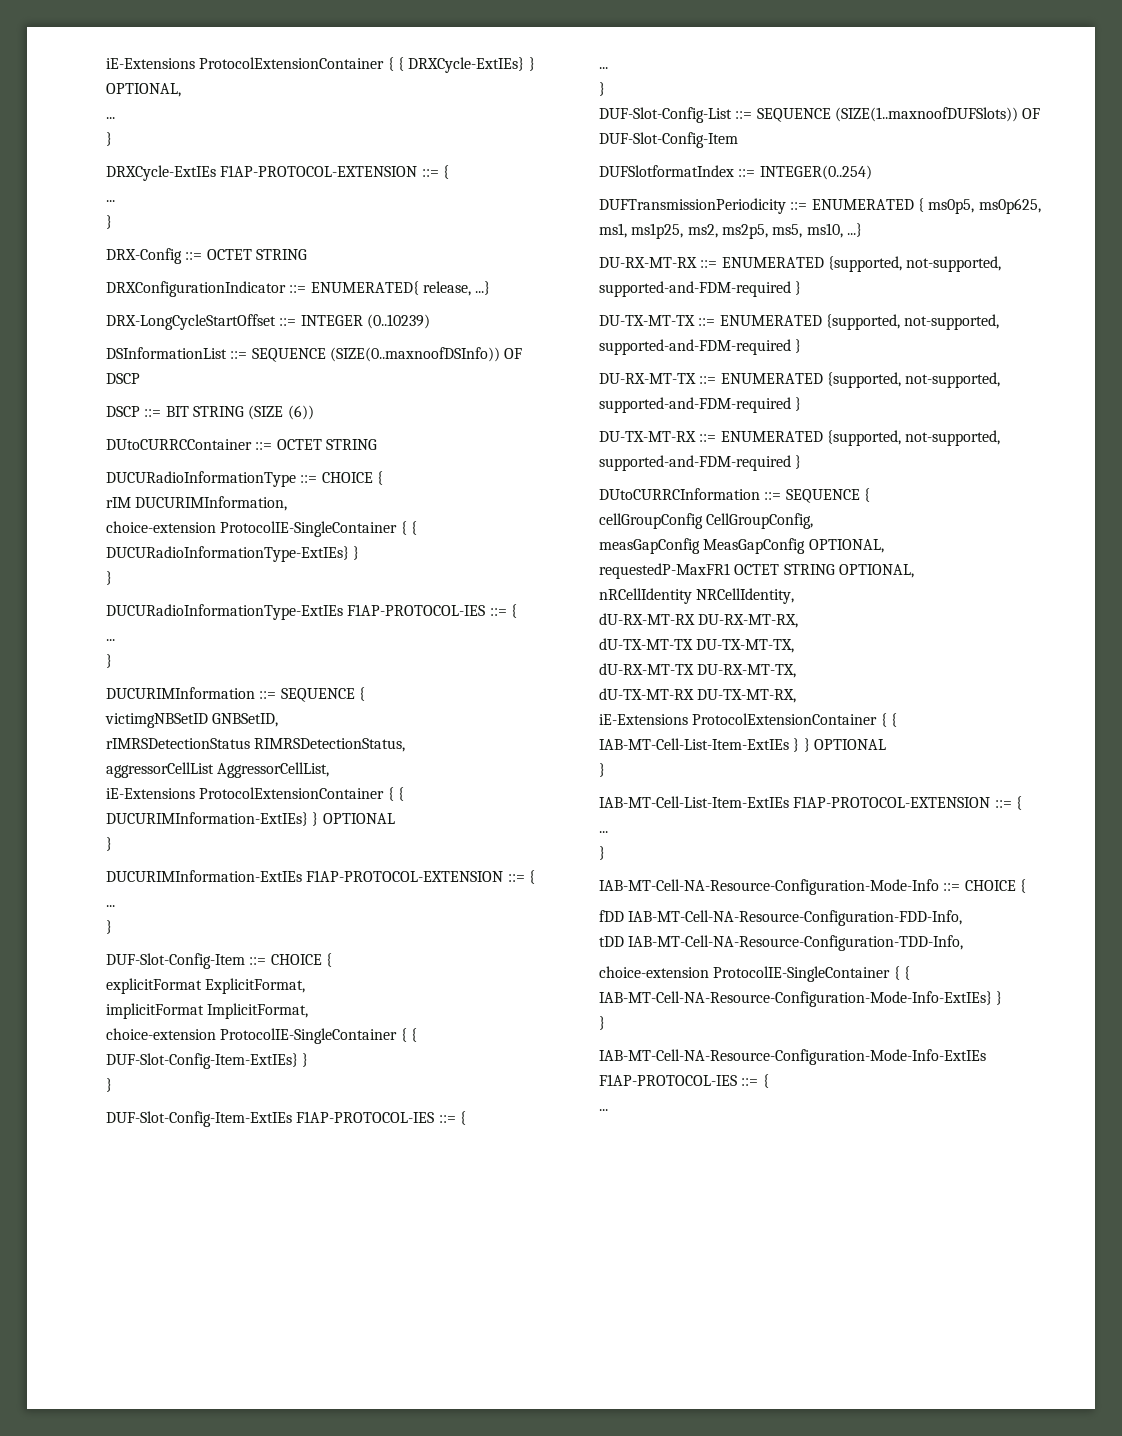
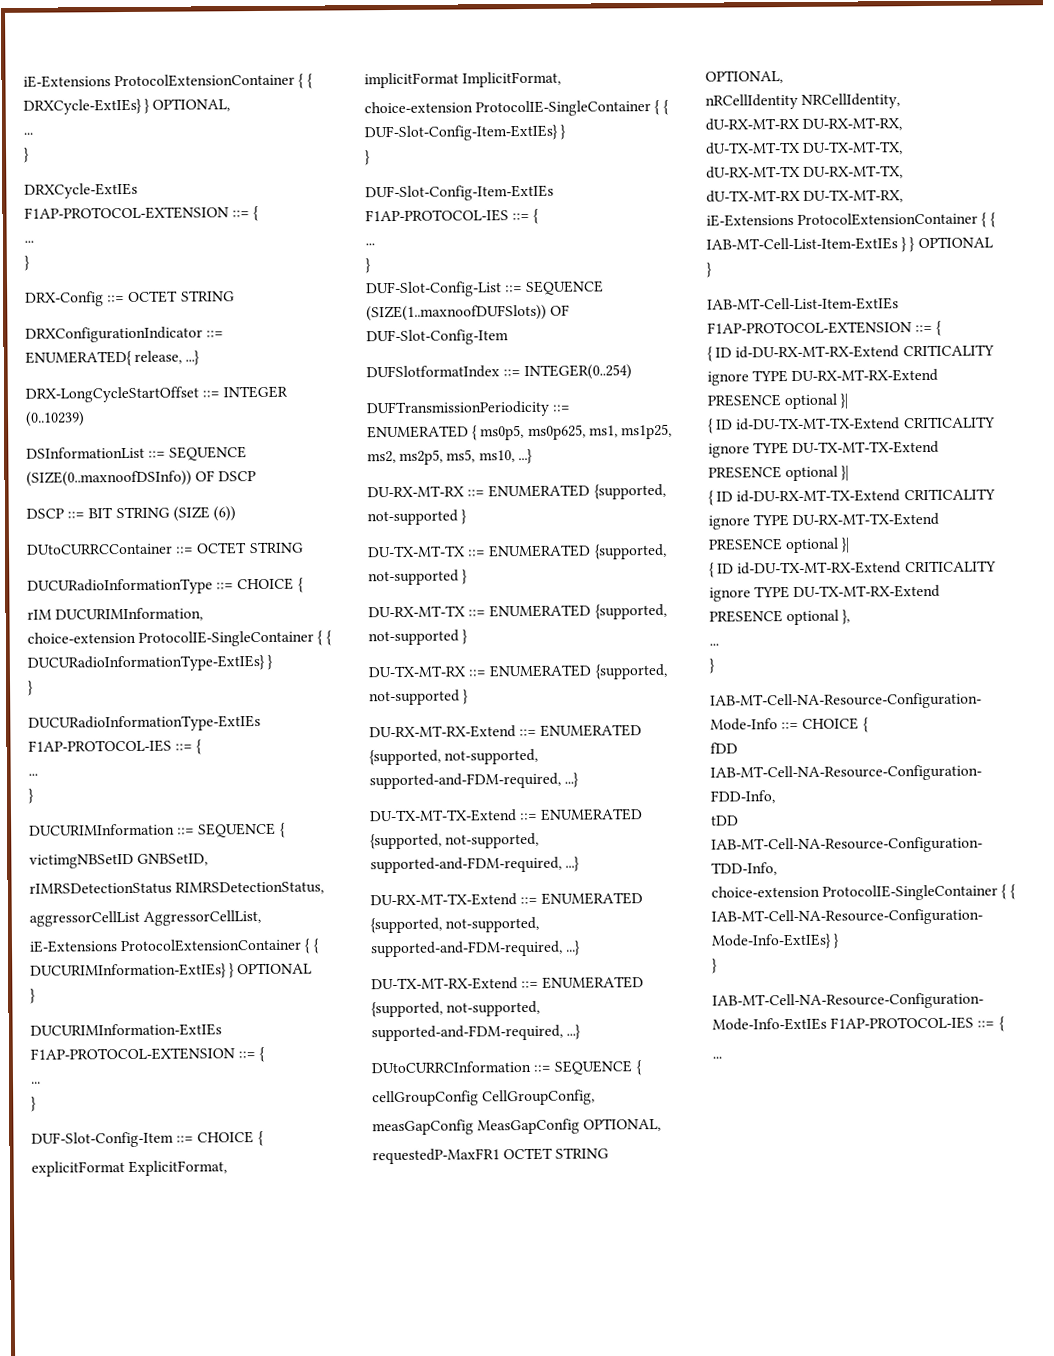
- DU-RX-MT-RX ::= ENUMERATED {supported, not-supported, supported-and-FDM-required }
+ DU-RX-MT-RX ::= ENUMERATED {supported, not-supported }
- DU-TX-MT-TX ::= ENUMERATED {supported, not-supported, supported-and-FDM-required }
+ DU-TX-MT-TX ::= ENUMERATED {supported, not-supported }
- DU-RX-MT-TX ::= ENUMERATED {supported, not-supported, supported-and-FDM-required }
+ DU-RX-MT-TX ::= ENUMERATED {supported, not-supported }
- DU-TX-MT-RX ::= ENUMERATED {supported, not-supported, supported-and-FDM-required }
+ DU-TX-MT-RX ::= ENUMERATED {supported, not-supported }
+ DU-RX-MT-RX-Extend ::= ENUMERATED {supported, not-supported, supported-and-FDM-required, ...}
+ DU-TX-MT-TX-Extend ::= ENUMERATED {supported, not-supported, supported-and-FDM-required, ...}
+ DU-RX-MT-TX-Extend ::= ENUMERATED {supported, not-supported, supported-and-FDM-required, ...}
+ DU-TX-MT-RX-Extend ::= ENUMERATED {supported, not-supported, supported-and-FDM-required, ...}
+ { ID id-DU-RX-MT-RX-Extend CRITICALITY ignore TYPE DU-RX-MT-RX-Extend PRESENCE optional }|
+ { ID id-DU-TX-MT-TX-Extend CRITICALITY ignore TYPE DU-TX-MT-TX-Extend PRESENCE optional }|
+ { ID id-DU-RX-MT-TX-Extend CRITICALITY ignore TYPE DU-RX-MT-TX-Extend PRESENCE optional }|
+ { ID id-DU-TX-MT-RX-Extend CRITICALITY ignore TYPE DU-TX-MT-RX-Extend PRESENCE optional },

